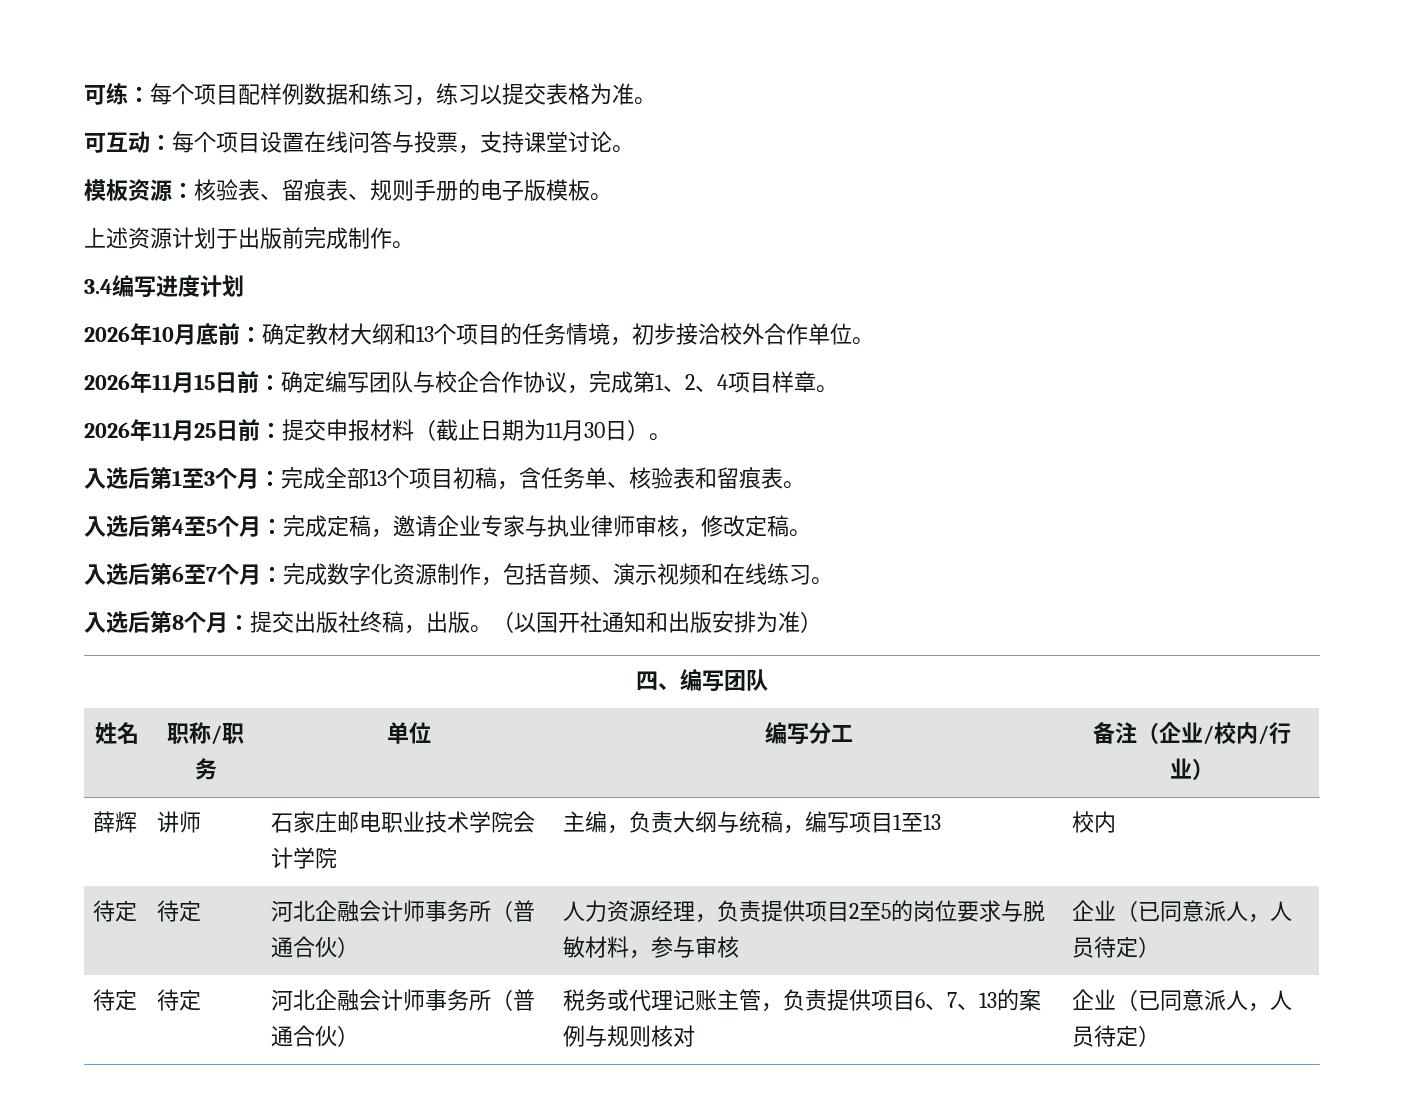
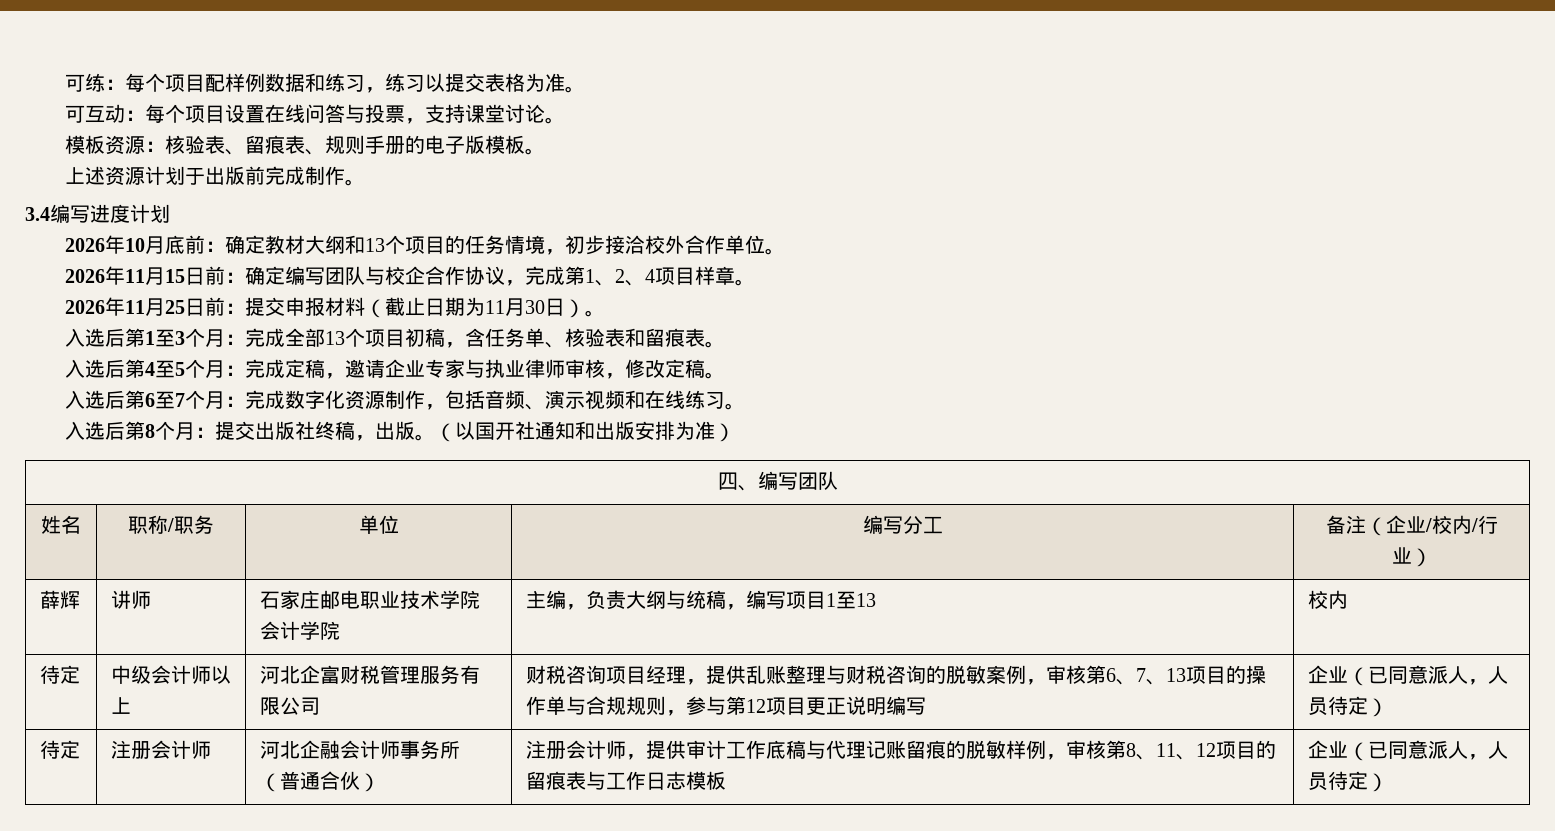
- 待定 | 河北企融会计师事务所（普通合伙） | 人力资源经理，负责提供项目2至5的岗位要求与脱敏材料，参与审核
+ 中级会计师以上 | 河北企富财税管理服务有限公司 | 财税咨询项目经理，提供乱账整理与财税咨询的脱敏案例，审核第6、7、13项目的操作单与合规规则，参与第12项目更正说明编写
- 待定 | 河北企融会计师事务所（普通合伙） | 税务或代理记账主管，负责提供项目6、7、13的案例与规则核对
+ 注册会计师 | 河北企融会计师事务所（普通合伙） | 注册会计师，提供审计工作底稿与代理记账留痕的脱敏样例，审核第8、11、12项目的留痕表与工作日志模板

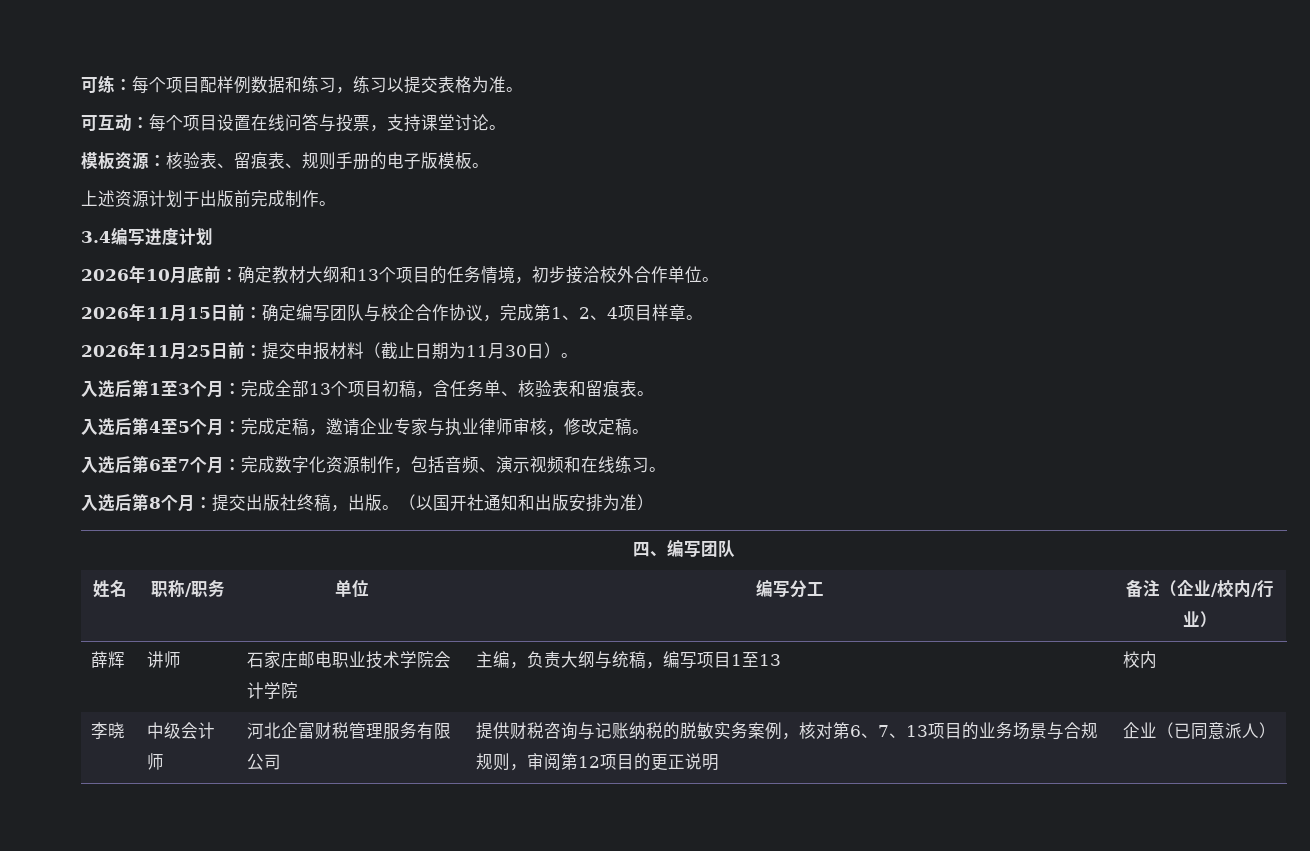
  薛辉 | 讲师 | 石家庄邮电职业技术学院会计学院 | 主编，负责大纲与统稿，编写项目1至13 | 校内
- 待定
+ 李晓
- 中级会计师以上
+ 中级会计师
- 财税咨询项目经理，提供乱账整理与财税咨询的脱敏案例，审核第6、7、13项目的操作单与合规规则，参与第12项目更正说明编写 | 企业（已同意派人，人员待定）
- 待定 | 注册会计师 | 河北企融会计师事务所（普通合伙） | 注册会计师，提供审计工作底稿与代理记账留痕的脱敏样例，审核第8、11、12项目的留痕表与工作日志模板 | 企业（已同意派人，人员待定）
+ 提供财税咨询与记账纳税的脱敏实务案例，核对第6、7、13项目的业务场景与合规规则，审阅第12项目的更正说明 | 企业（已同意派人）

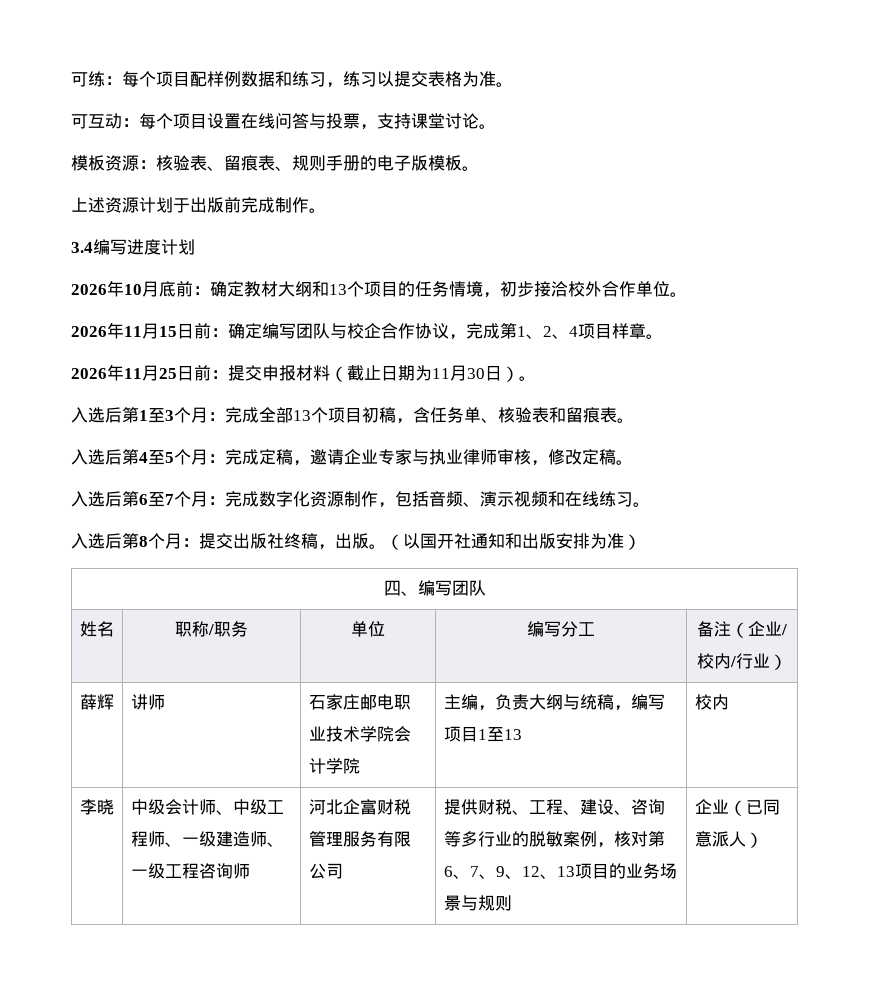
- 中级会计师
+ 中级会计师、中级工程师、一级建造师、一级工程咨询师
- 提供财税咨询与记账纳税的脱敏实务案例，核对第6、7、13项目的业务场景与合规规则，审阅第12项目的更正说明
+ 提供财税、工程、建设、咨询等多行业的脱敏案例，核对第6、7、9、12、13项目的业务场景与规则

